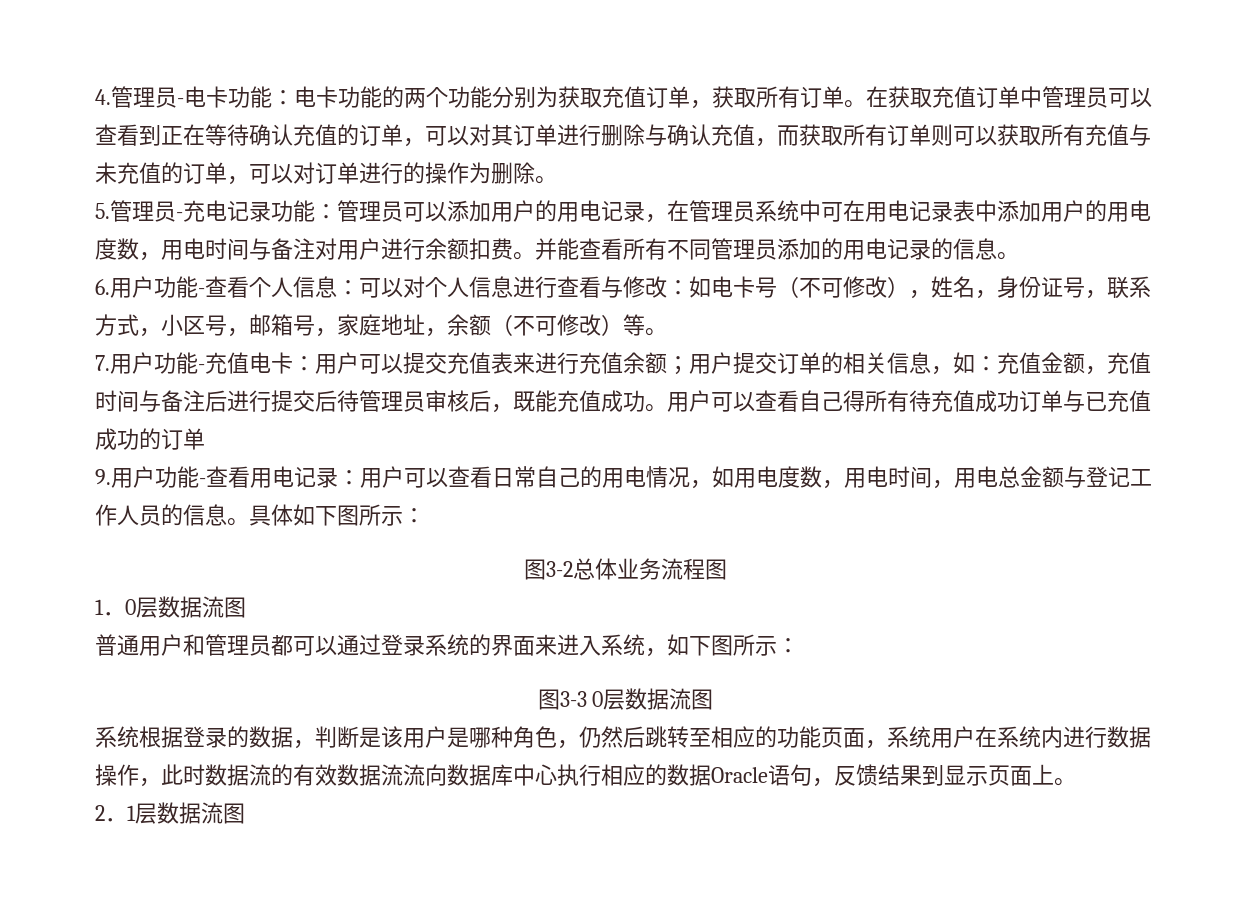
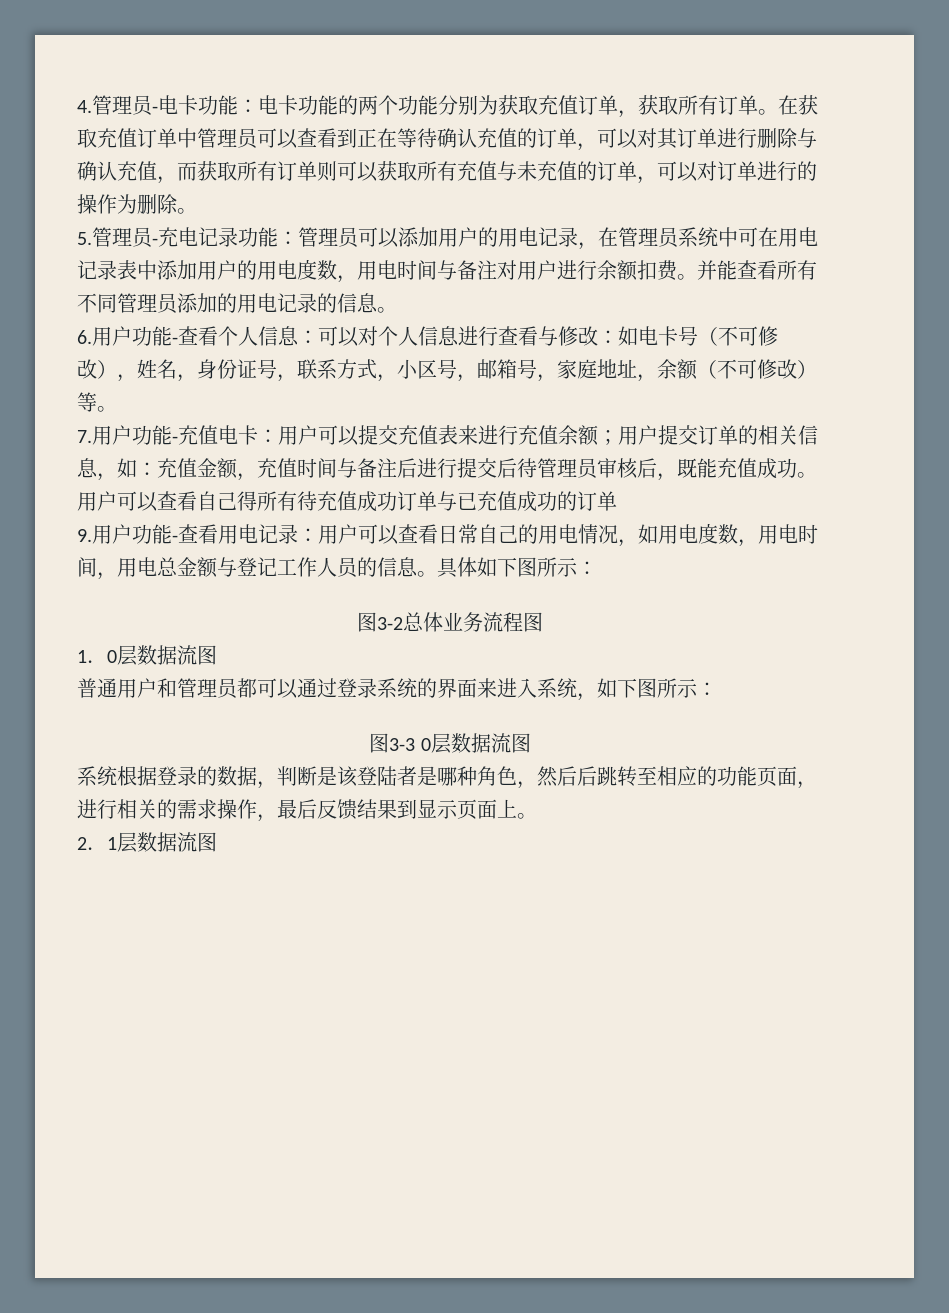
- 系统根据登录的数据，判断是该用户是哪种角色，仍然后跳转至相应的功能页面，系统用户在系统内进行数据操作，此时数据流的有效数据流流向数据库中心执行相应的数据Oracle语句，反馈结果到显示页面上。
+ 系统根据登录的数据，判断是该登陆者是哪种角色，然后后跳转至相应的功能页面，进行相关的需求操作，最后反馈结果到显示页面上。

